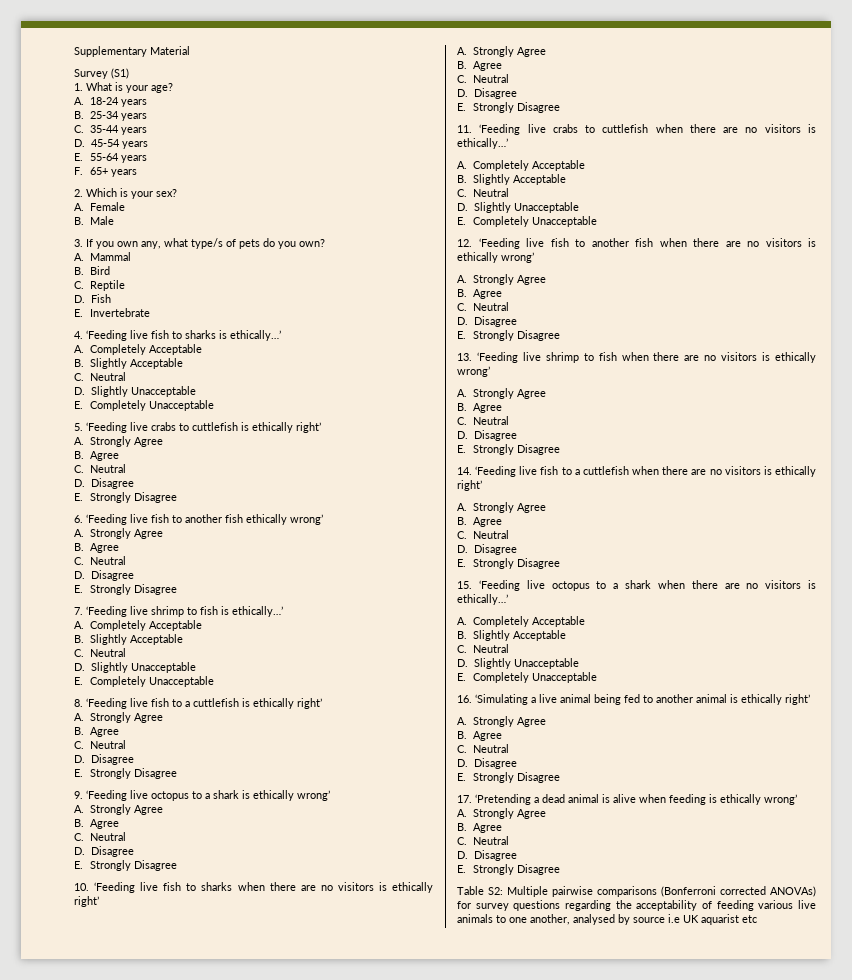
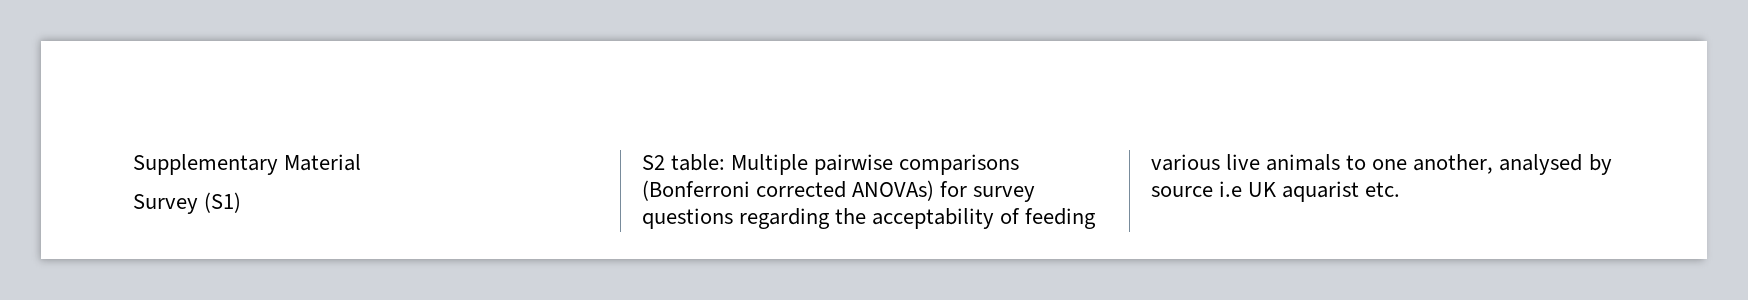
- 1. What is your age?
- A. 18-24 years
- B. 25-34 years
- C. 35-44 years
- D. 45-54 years
- E. 55-64 years
- F. 65+ years
- 2. Which is your sex?
- A. Female
- B. Male
- 3. If you own any, what type/s of pets do you own?
- A. Mammal
- B. Bird
- C. Reptile
- D. Fish
- E. Invertebrate
- 4. ‘Feeding live fish to sharks is ethically…’
- A. Completely Acceptable
- B. Slightly Acceptable
- C. Neutral
- D. Slightly Unacceptable
- E. Completely Unacceptable
- 5. ‘Feeding live crabs to cuttlefish is ethically right’
- A. Strongly Agree
- B. Agree
- C. Neutral
- D. Disagree
- E. Strongly Disagree
- 6. ‘Feeding live fish to another fish ethically wrong’
- A. Strongly Agree
- B. Agree
- C. Neutral
- D. Disagree
- E. Strongly Disagree
- 7. ‘Feeding live shrimp to fish is ethically…’
- A. Completely Acceptable
- B. Slightly Acceptable
- C. Neutral
- D. Slightly Unacceptable
- E. Completely Unacceptable
- 8. ‘Feeding live fish to a cuttlefish is ethically right’
- A. Strongly Agree
- B. Agree
- C. Neutral
- D. Disagree
- E. Strongly Disagree
- 9. ‘Feeding live octopus to a shark is ethically wrong’
- A. Strongly Agree
- B. Agree
- C. Neutral
- D. Disagree
- E. Strongly Disagree
- 10. ‘Feeding live fish to sharks when there are no visitors is ethically right’
- A. Strongly Agree
- B. Agree
- C. Neutral
- D. Disagree
- E. Strongly Disagree
- 11. ‘Feeding live crabs to cuttlefish when there are no visitors is ethically…’
- A. Completely Acceptable
- B. Slightly Acceptable
- C. Neutral
- D. Slightly Unacceptable
- E. Completely Unacceptable
- 12. ‘Feeding live fish to another fish when there are no visitors is ethically wrong’
- A. Strongly Agree
- B. Agree
- C. Neutral
- D. Disagree
- E. Strongly Disagree
- 13. ‘Feeding live shrimp to fish when there are no visitors is ethically wrong’
- A. Strongly Agree
- B. Agree
- C. Neutral
- D. Disagree
- E. Strongly Disagree
- 14. ‘Feeding live fish to a cuttlefish when there are no visitors is ethically right’
- A. Strongly Agree
- B. Agree
- C. Neutral
- D. Disagree
- E. Strongly Disagree
- 15. ‘Feeding live octopus to a shark when there are no visitors is ethically…’
- A. Completely Acceptable
- B. Slightly Acceptable
- C. Neutral
- D. Slightly Unacceptable
- E. Completely Unacceptable
- 16. ‘Simulating a live animal being fed to another animal is ethically right’
- A. Strongly Agree
- B. Agree
- C. Neutral
- D. Disagree
- E. Strongly Disagree
- 17. ‘Pretending a dead animal is alive when feeding is ethically wrong’
- A. Strongly Agree
- B. Agree
- C. Neutral
- D. Disagree
- E. Strongly Disagree
- Table S2: Multiple pairwise comparisons (Bonferroni corrected ANOVAs) for survey questions regarding the acceptability of feeding various live animals to one another, analysed by source i.e UK aquarist etc
+ S2 table: Multiple pairwise comparisons (Bonferroni corrected ANOVAs) for survey questions regarding the acceptability of feeding various live animals to one another, analysed by source i.e UK aquarist etc.

